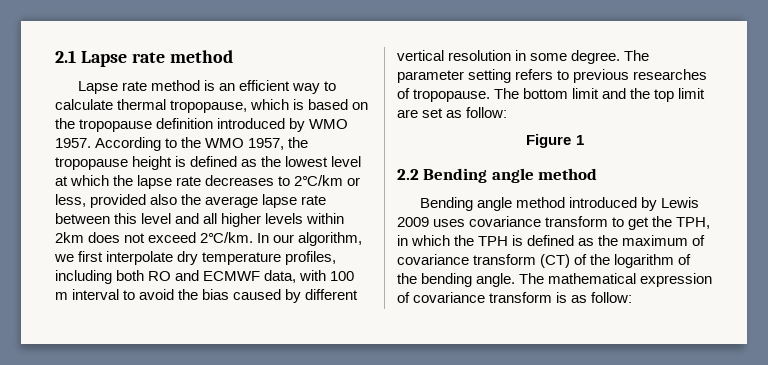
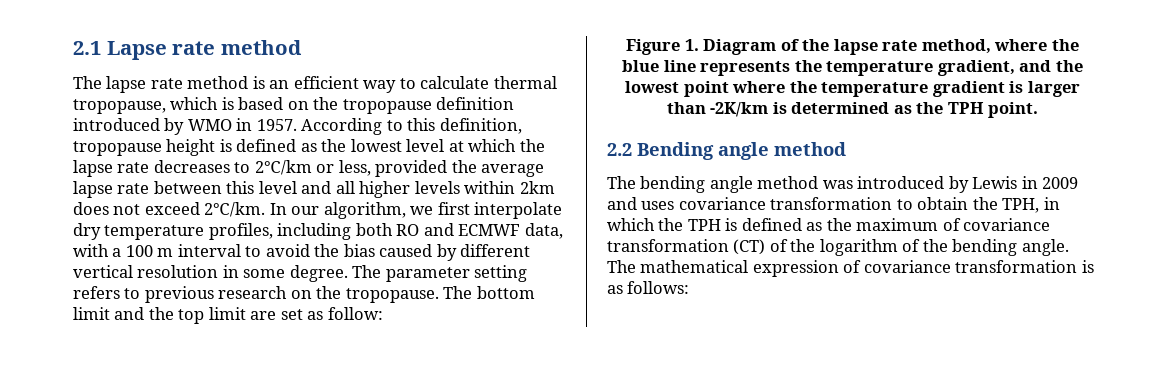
- Lapse rate method is an efficient way to calculate thermal tropopause, which is based on the tropopause definition introduced by WMO 1957.
+ The lapse rate method is an efficient way to calculate thermal tropopause, which is based on the tropopause definition introduced by WMO in 1957.
- According to the WMO 1957, the tropopause height is defined as the lowest level at which the lapse rate decreases to 2℃/km or less, provided also the average lapse rate between this level and all higher levels within 2km does not exceed 2℃/km.
+ According to this definition, tropopause height is defined as the lowest level at which the lapse rate decreases to 2℃/km or less, provided the average lapse rate between this level and all higher levels within 2km does not exceed 2℃/km.
- In our algorithm, we first interpolate dry temperature profiles, including both RO and ECMWF data, with 100 m interval to avoid the bias caused by different vertical resolution in some degree.
+ In our algorithm, we first interpolate dry temperature profiles, including both RO and ECMWF data, with a 100 m interval to avoid the bias caused by different vertical resolution in some degree.
- The parameter setting refers to previous researches of tropopause.
+ The parameter setting refers to previous research on the tropopause.
- Figure 1
+ Figure 1. Diagram of the lapse rate method, where the blue line represents the temperature gradient, and the lowest point where the temperature gradient is larger than -2K/km is determined as the TPH point.
- Bending angle method introduced by Lewis 2009 uses covariance transform to get the TPH, in which the TPH is defined as the maximum of covariance transform (CT) of the logarithm of the bending angle.
+ The bending angle method was introduced by Lewis in 2009 and uses covariance transformation to obtain the TPH, in which the TPH is defined as the maximum of covariance transformation (CT) of the logarithm of the bending angle.
- The mathematical expression of covariance transform is as follow:
+ The mathematical expression of covariance transformation is as follows:

